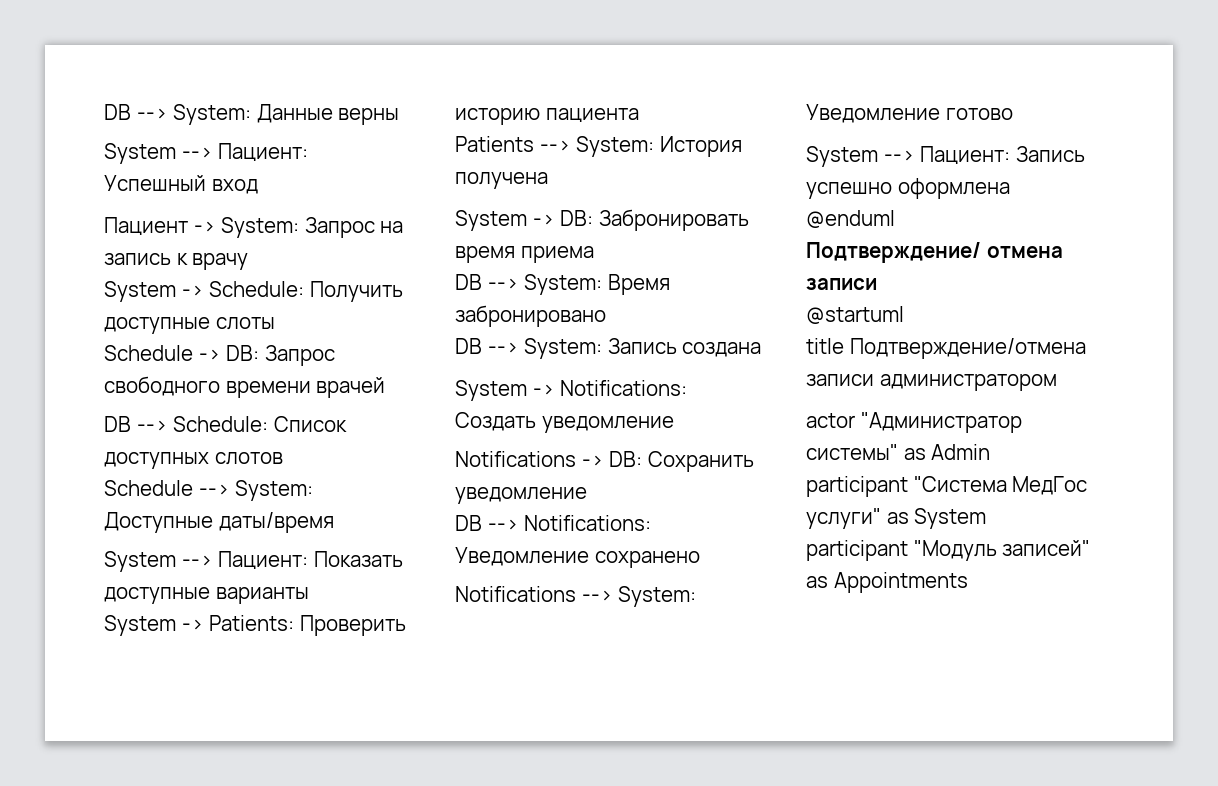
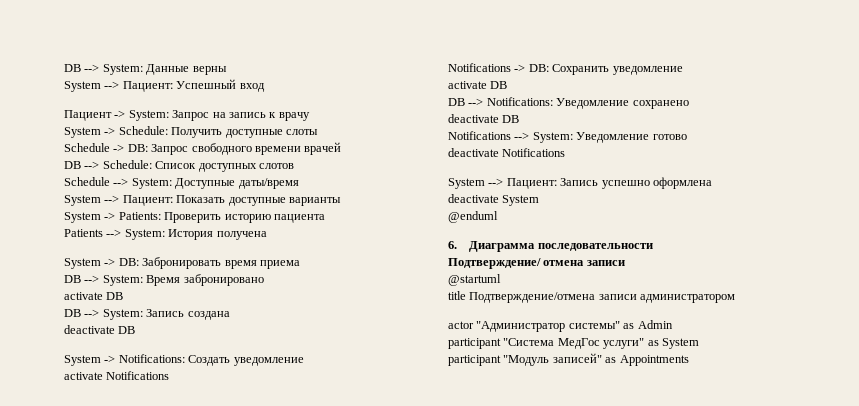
  DB --> System: Время забронировано
+ activate DB
  DB --> System: Запись создана
+ deactivate DB
+ activate Notifications
  Notifications -> DB: Сохранить уведомление
+ activate DB
  DB --> Notifications: Уведомление сохранено
+ deactivate DB
+ deactivate Notifications
+ deactivate System
+ 6. Диаграмма последовательности

